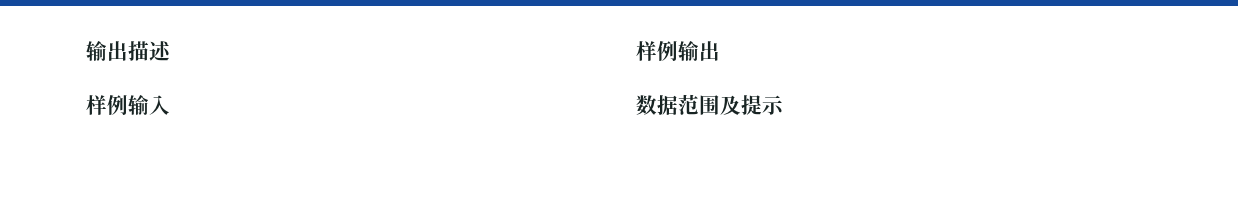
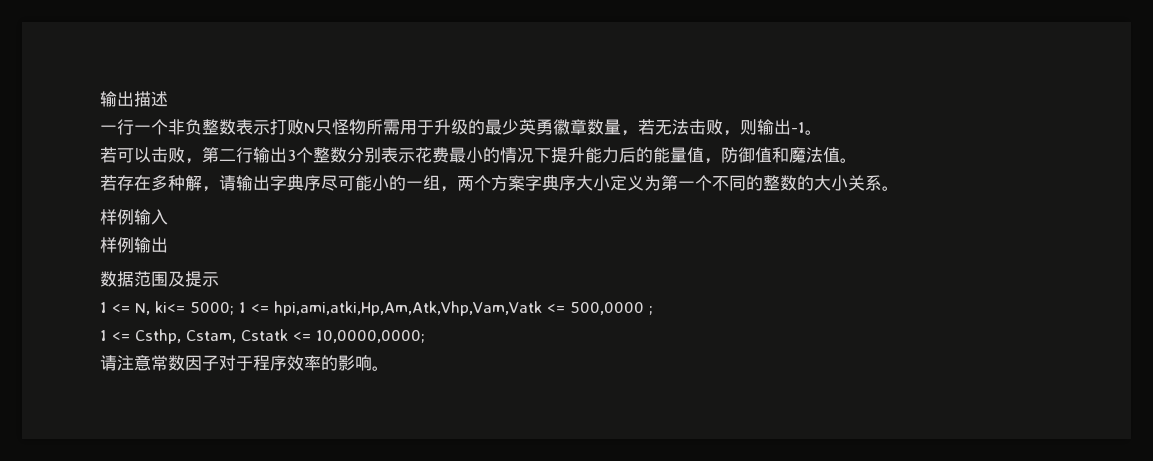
+ 一行一个非负整数表示打败N只怪物所需用于升级的最少英勇徽章数量，若无法击败，则输出-1。
+ 若可以击败，第二行输出3个整数分别表示花费最小的情况下提升能力后的能量值，防御值和魔法值。
+ 若存在多种解，请输出字典序尽可能小的一组，两个方案字典序大小定义为第一个不同的整数的大小关系。
+ 1 <= N, ki<= 5000; 1 <= hpi,ami,atki,Hp,Am,Atk,Vhp,Vam,Vatk <= 500,0000 ;
+ 1 <= Csthp, Cstam, Cstatk <= 10,0000,0000;
+ 请注意常数因子对于程序效率的影响。

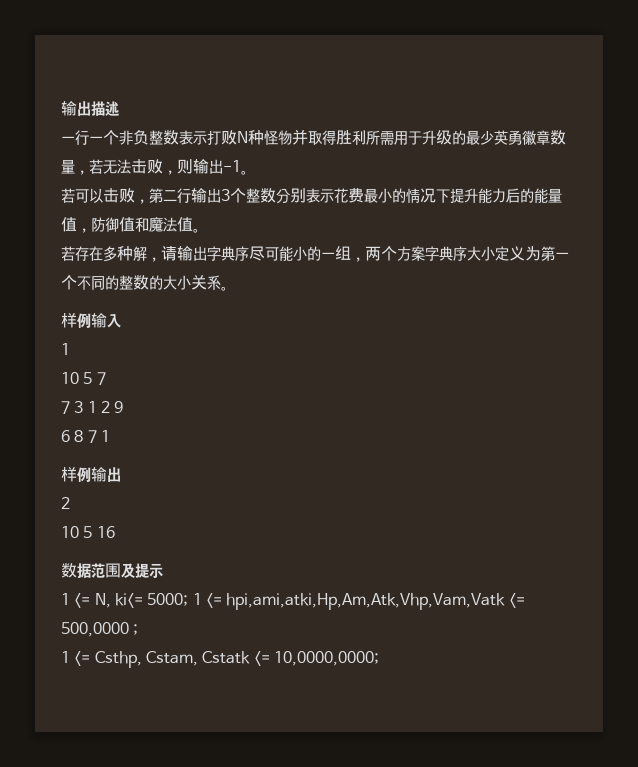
- 一行一个非负整数表示打败N只怪物所需用于升级的最少英勇徽章数量，若无法击败，则输出-1。
+ 一行一个非负整数表示打败N种怪物并取得胜利所需用于升级的最少英勇徽章数量，若无法击败，则输出-1。
  样例输入
+ 1
+ 10 5 7
+ 7 3 1 2 9
+ 6 8 7 1
  样例输出
+ 2
+ 10 5 16
- 请注意常数因子对于程序效率的影响。

